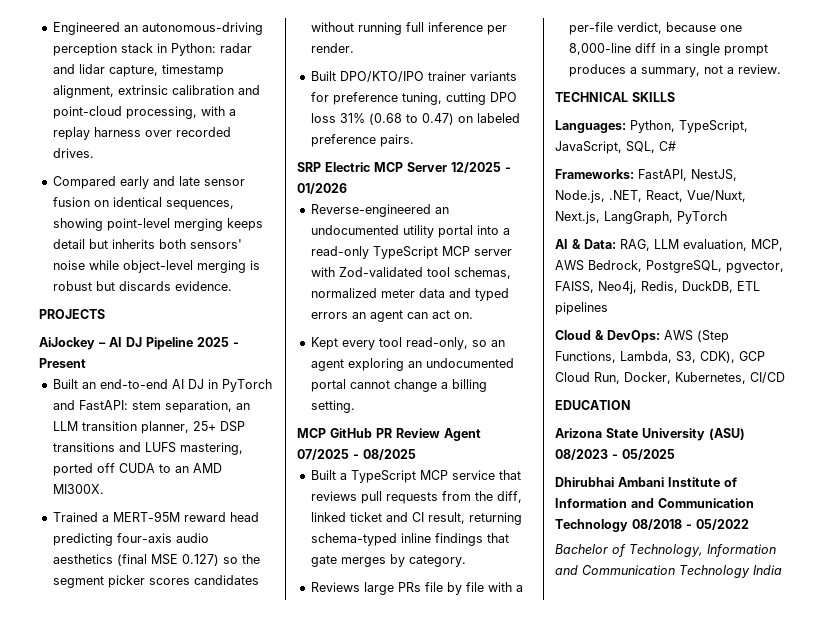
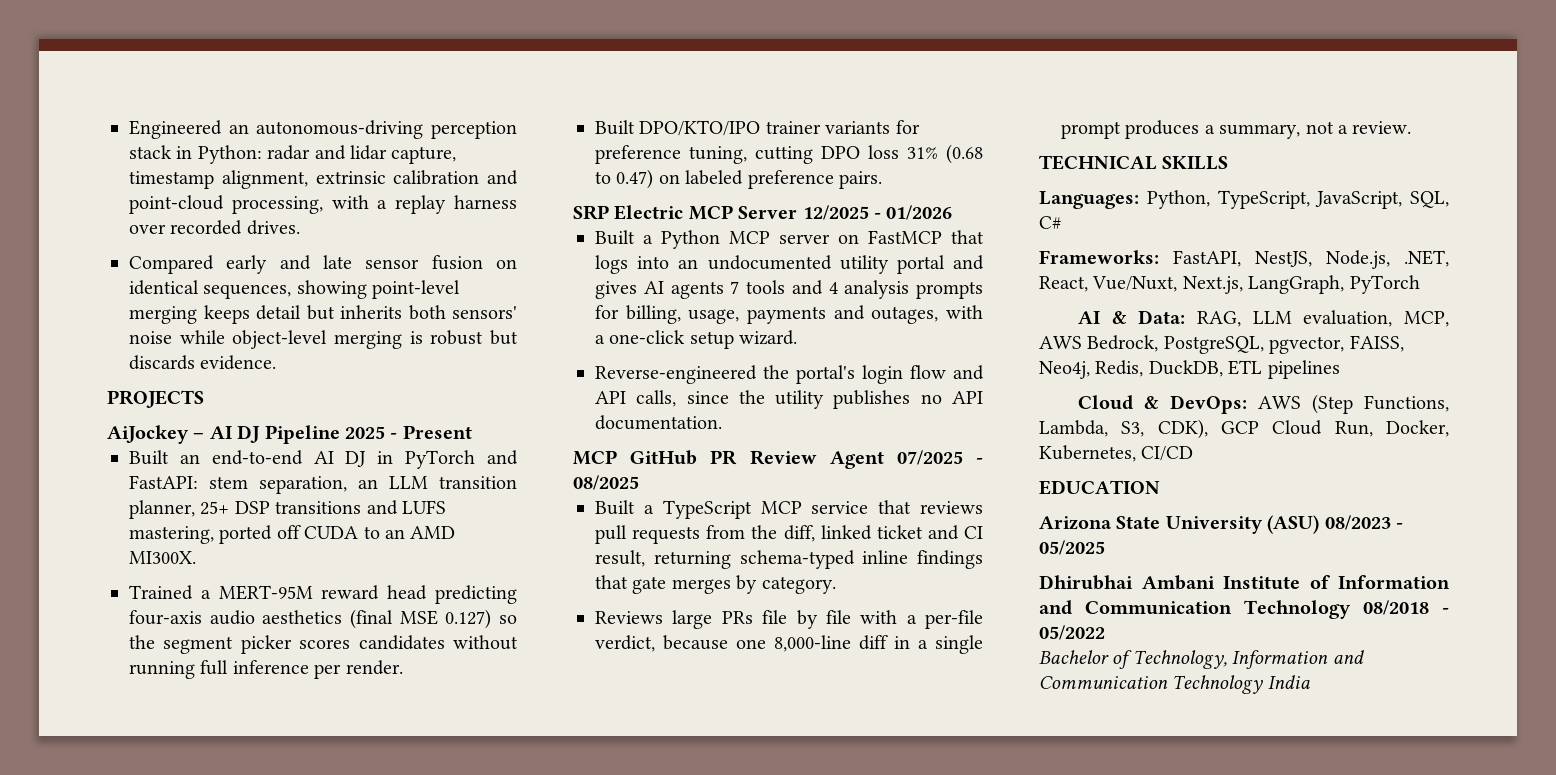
- Reverse-engineered an undocumented utility portal into a read-only TypeScript MCP server with Zod-validated tool schemas, normalized meter data and typed errors an agent can act on.
- Kept every tool read-only, so an agent exploring an undocumented portal cannot change a billing setting.
+ Built a Python MCP server on FastMCP that logs into an undocumented utility portal and gives AI agents 7 tools and 4 analysis prompts for billing, usage, payments and outages, with a one-click setup wizard.
+ Reverse-engineered the portal's login flow and API calls, since the utility publishes no API documentation.

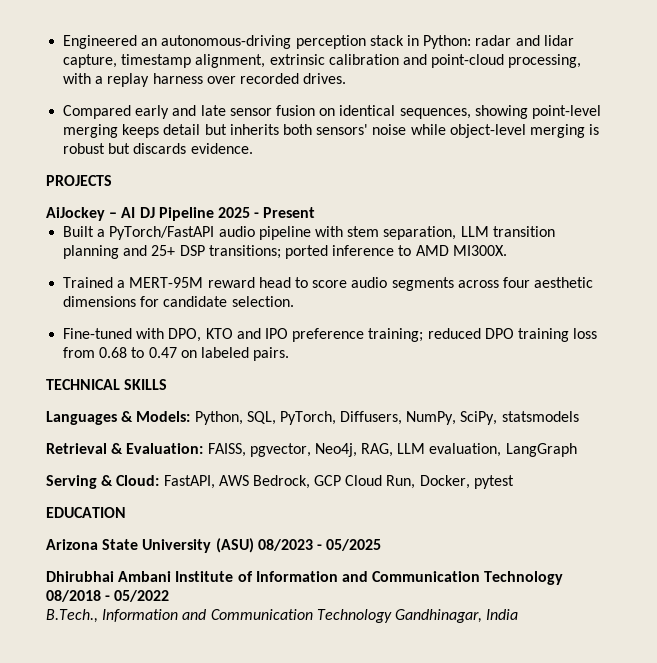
- Built an end-to-end AI DJ in PyTorch and FastAPI: stem separation, an LLM transition planner, 25+ DSP transitions and LUFS mastering, ported off CUDA to an AMD MI300X.
+ Built a PyTorch/FastAPI audio pipeline with stem separation, LLM transition planning and 25+ DSP transitions; ported inference to AMD MI300X.
- Trained a MERT-95M reward head predicting four-axis audio aesthetics (final MSE 0.127) so the segment picker scores candidates without running full inference per render.
- Built DPO/KTO/IPO trainer variants for preference tuning, cutting DPO loss 31% (0.68 to 0.47) on labeled preference pairs.
+ Trained a MERT-95M reward head to score audio segments across four aesthetic dimensions for candidate selection.
+ Fine-tuned with DPO, KTO and IPO preference training; reduced DPO training loss from 0.68 to 0.47 on labeled pairs.
- SRP Electric MCP Server 12/2025 - 01/2026
- Built a Python MCP server on FastMCP that logs into an undocumented utility portal and gives AI agents 7 tools and 4 analysis prompts for billing, usage, payments and outages, with a one-click setup wizard.
- Reverse-engineered the portal's login flow and API calls, since the utility publishes no API documentation.
- MCP GitHub PR Review Agent 07/2025 - 08/2025
- Built a TypeScript MCP service that reviews pull requests from the diff, linked ticket and CI result, returning schema-typed inline findings that gate merges by category.
- Reviews large PRs file by file with a per-file verdict, because one 8,000-line diff in a single prompt produces a summary, not a review.
  TECHNICAL SKILLS
- Languages: Python, TypeScript, JavaScript, SQL, C#
- Frameworks: FastAPI, NestJS, Node.js, .NET, React, Vue/Nuxt, Next.js, LangGraph, PyTorch
- AI & Data: RAG, LLM evaluation, MCP, AWS Bedrock, PostgreSQL, pgvector, FAISS, Neo4j, Redis, DuckDB, ETL pipelines
- Cloud & DevOps: AWS (Step Functions, Lambda, S3, CDK), GCP Cloud Run, Docker, Kubernetes, CI/CD
+ Languages & Models: Python, SQL, PyTorch, Diffusers, NumPy, SciPy, statsmodels
+ Retrieval & Evaluation: FAISS, pgvector, Neo4j, RAG, LLM evaluation, LangGraph
+ Serving & Cloud: FastAPI, AWS Bedrock, GCP Cloud Run, Docker, pytest
- Bachelor of Technology, Information and Communication Technology India
+ B.Tech., Information and Communication Technology Gandhinagar, India

